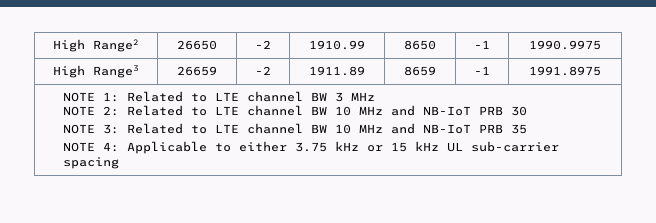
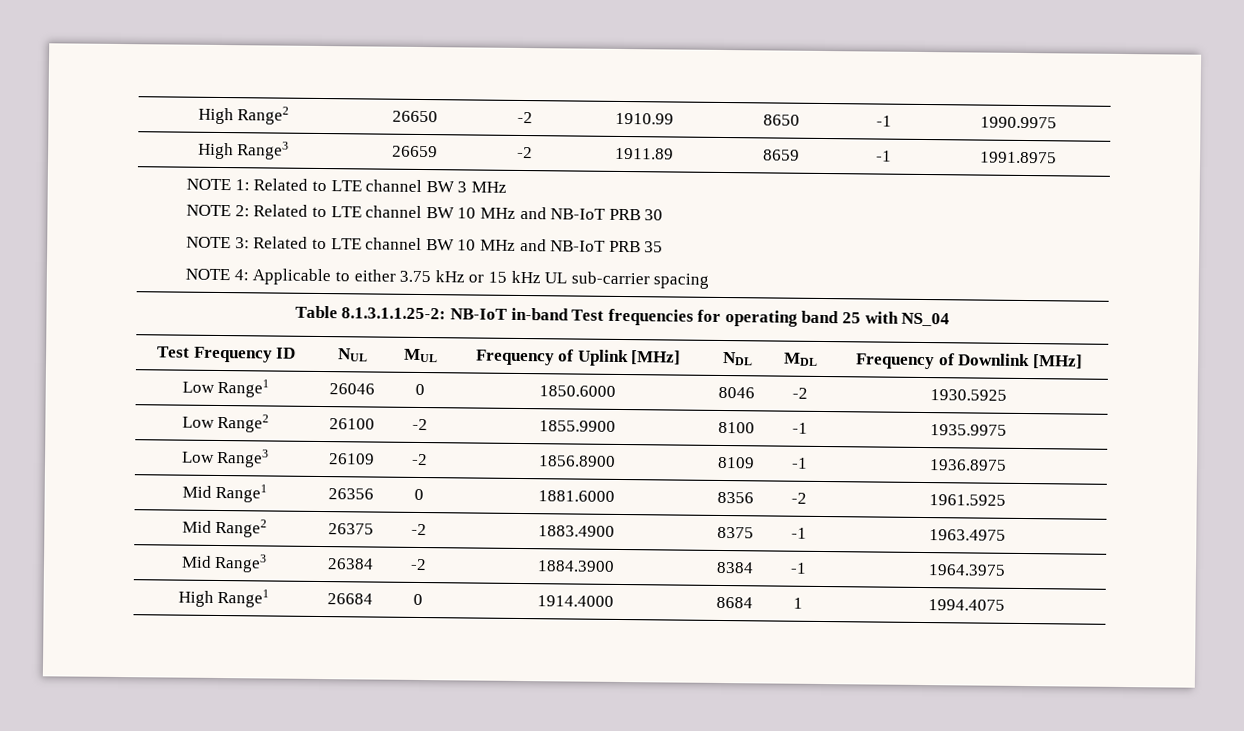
+ Table 8.1.3.1.1.25-2: NB-IoT in-band Test frequencies for operating band 25 with NS_04
+ Test Frequency ID | NUL | MUL | Frequency of Uplink [MHz] | NDL | MDL | Frequency of Downlink [MHz]
+ Low Range1 | 26046 | 0 | 1850.6000 | 8046 | -2 | 1930.5925
+ Low Range2 | 26100 | -2 | 1855.9900 | 8100 | -1 | 1935.9975
+ Low Range3 | 26109 | -2 | 1856.8900 | 8109 | -1 | 1936.8975
+ Mid Range1 | 26356 | 0 | 1881.6000 | 8356 | -2 | 1961.5925
+ Mid Range2 | 26375 | -2 | 1883.4900 | 8375 | -1 | 1963.4975
+ Mid Range3 | 26384 | -2 | 1884.3900 | 8384 | -1 | 1964.3975
+ High Range1 | 26684 | 0 | 1914.4000 | 8684 | 1 | 1994.4075

